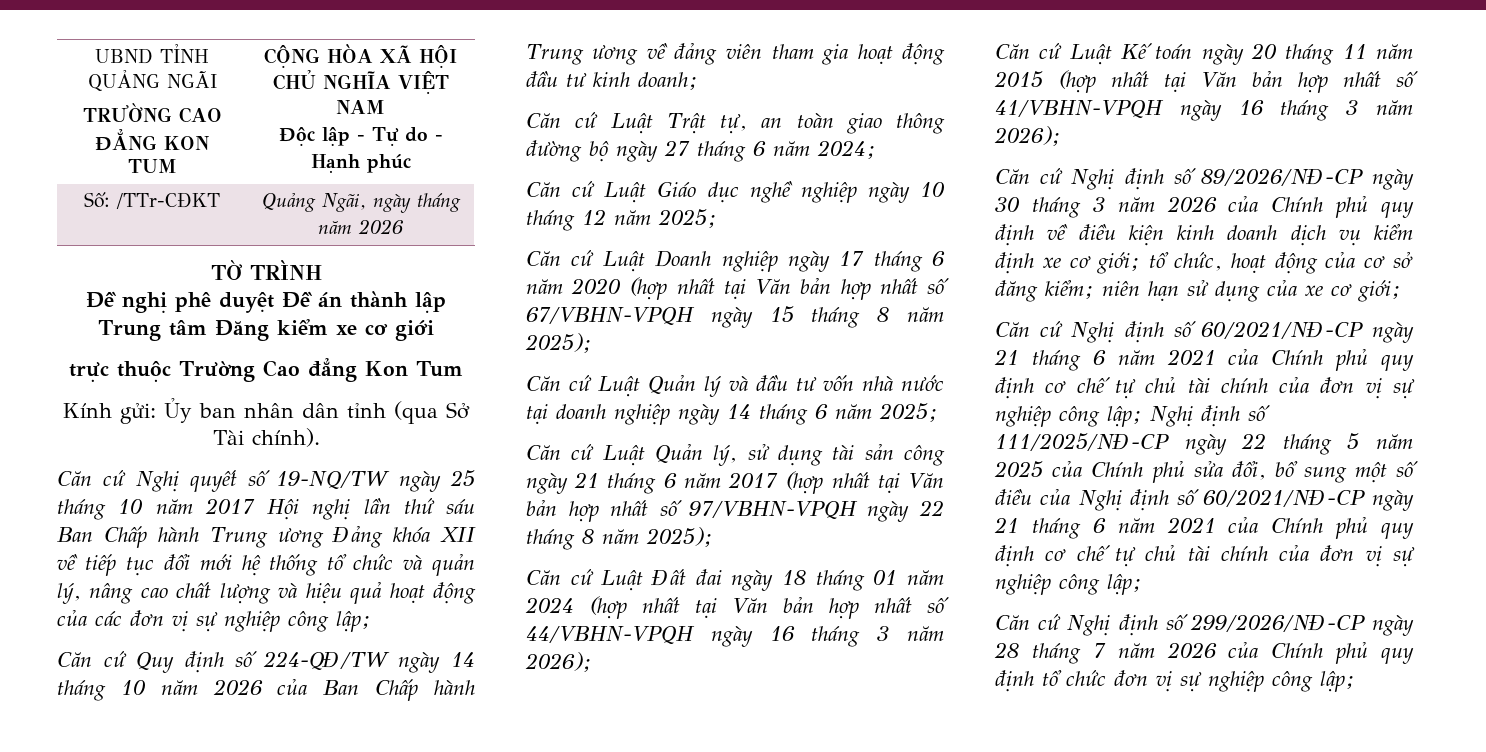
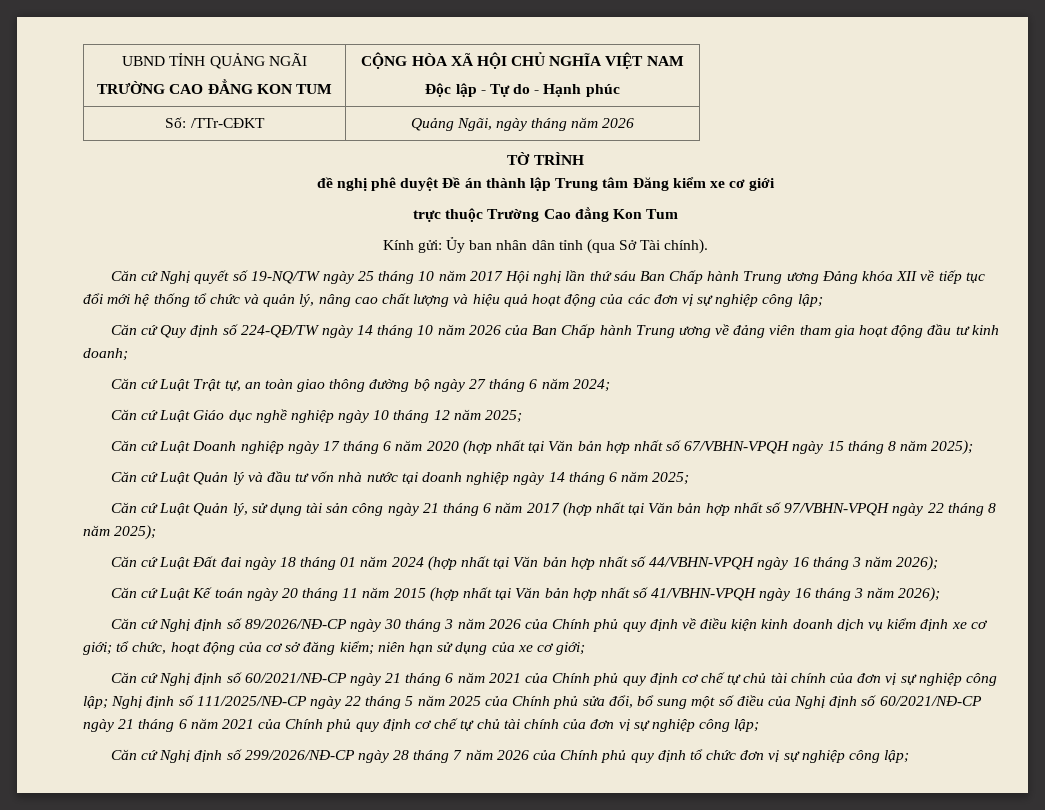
- Đề nghị phê duyệt Đề án thành lập Trung tâm Đăng kiểm xe cơ giới
+ đề nghị phê duyệt Đề án thành lập Trung tâm Đăng kiểm xe cơ giới

